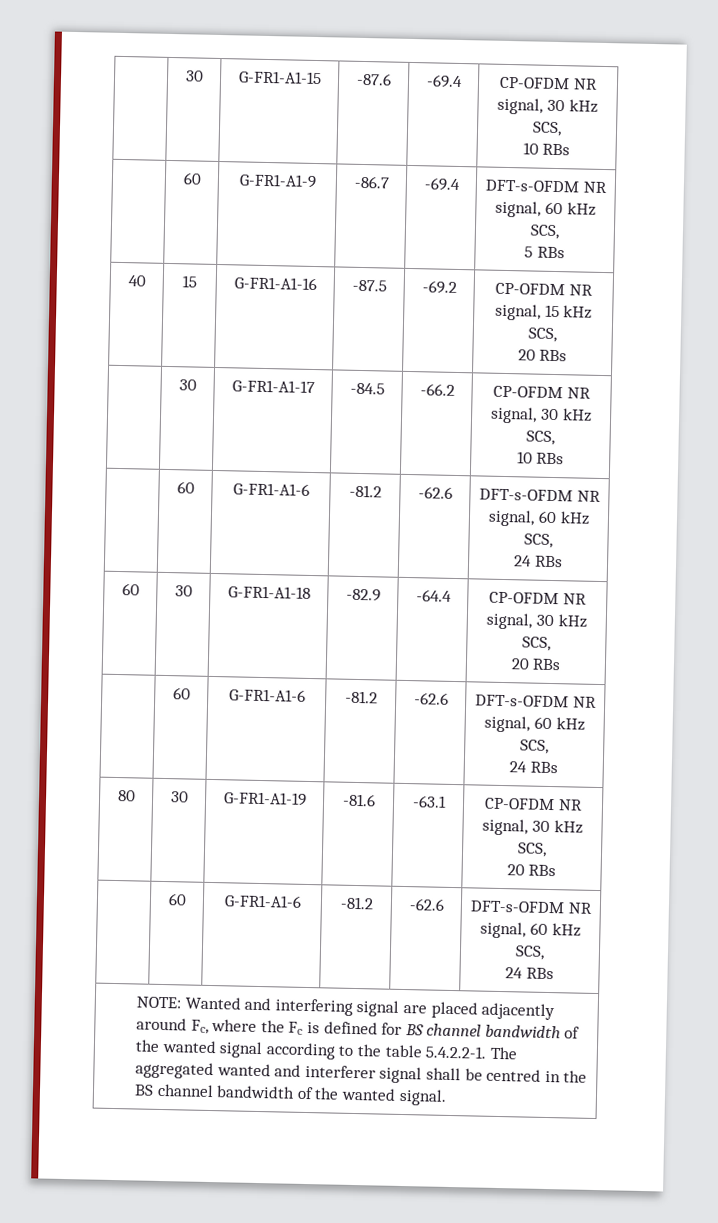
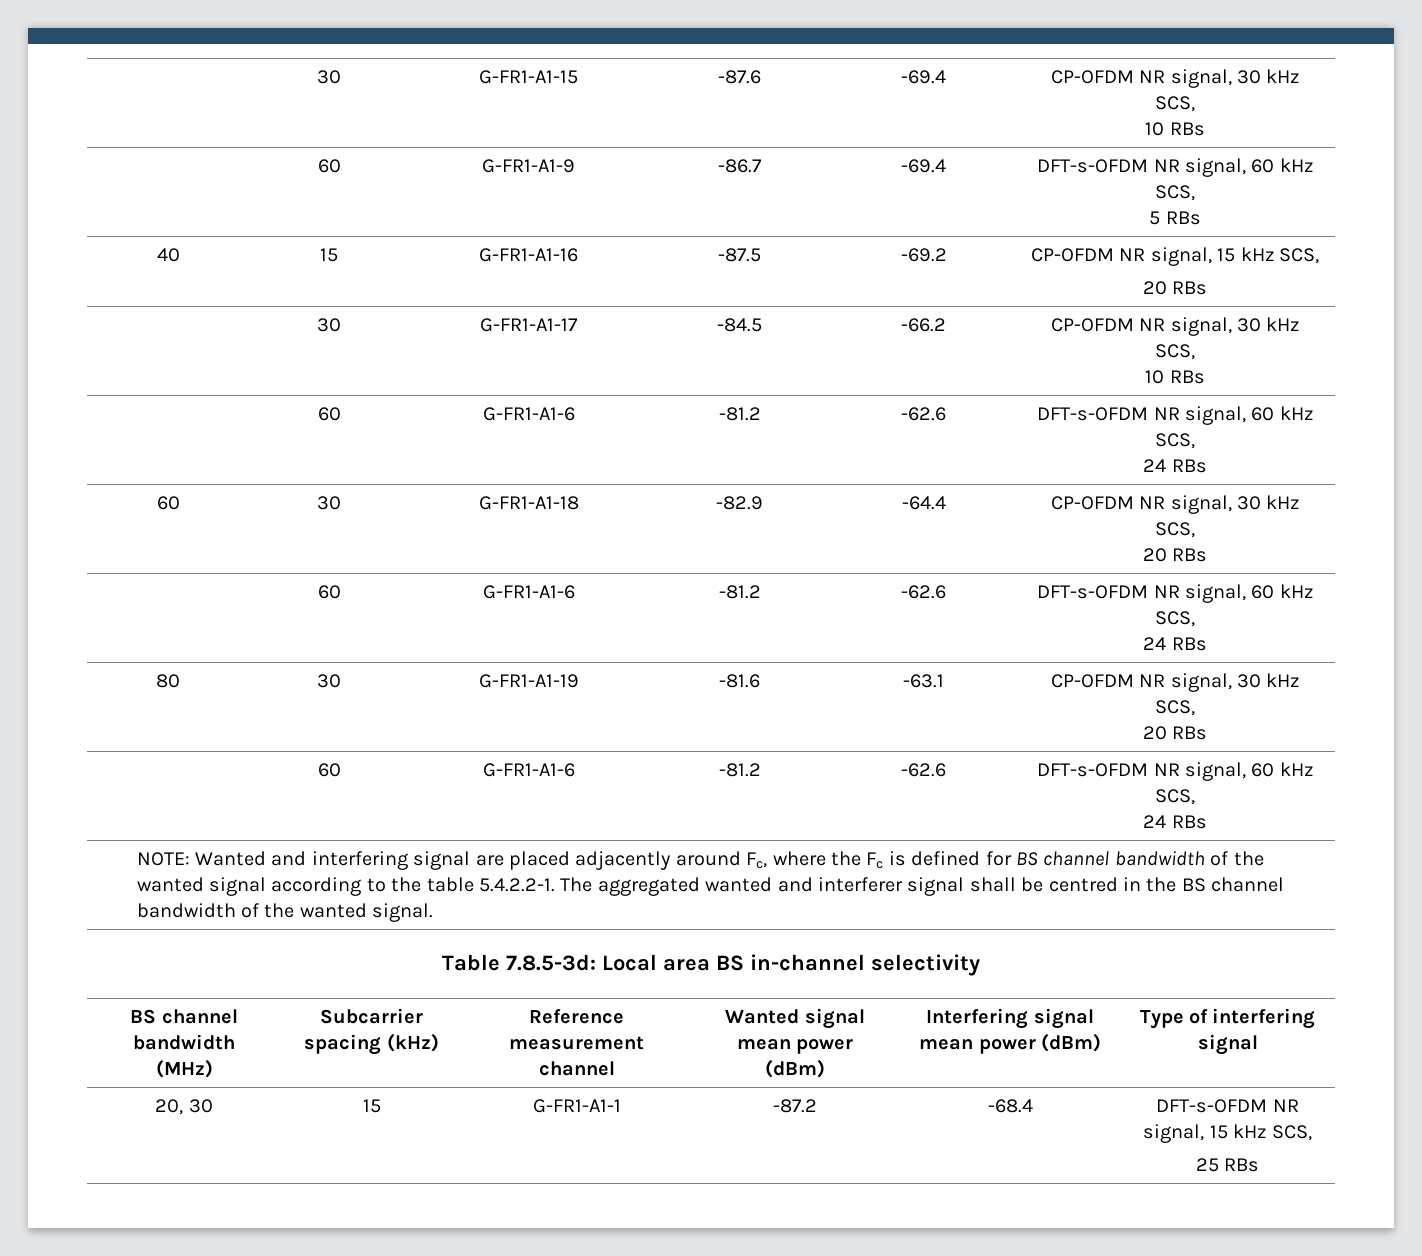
+ Table 7.8.5-3d: Local area BS in-channel selectivity
+ BS channel bandwidth (MHz) | Subcarrier spacing (kHz) | Reference measurement channel | Wanted signal mean power (dBm) | Interfering signal mean power (dBm) | Type of interfering signal
+ 20, 30 | 15 | G-FR1-A1-1 | -87.2 | -68.4 | DFT-s-OFDM NR signal, 15 kHz SCS,
+ 25 RBs

